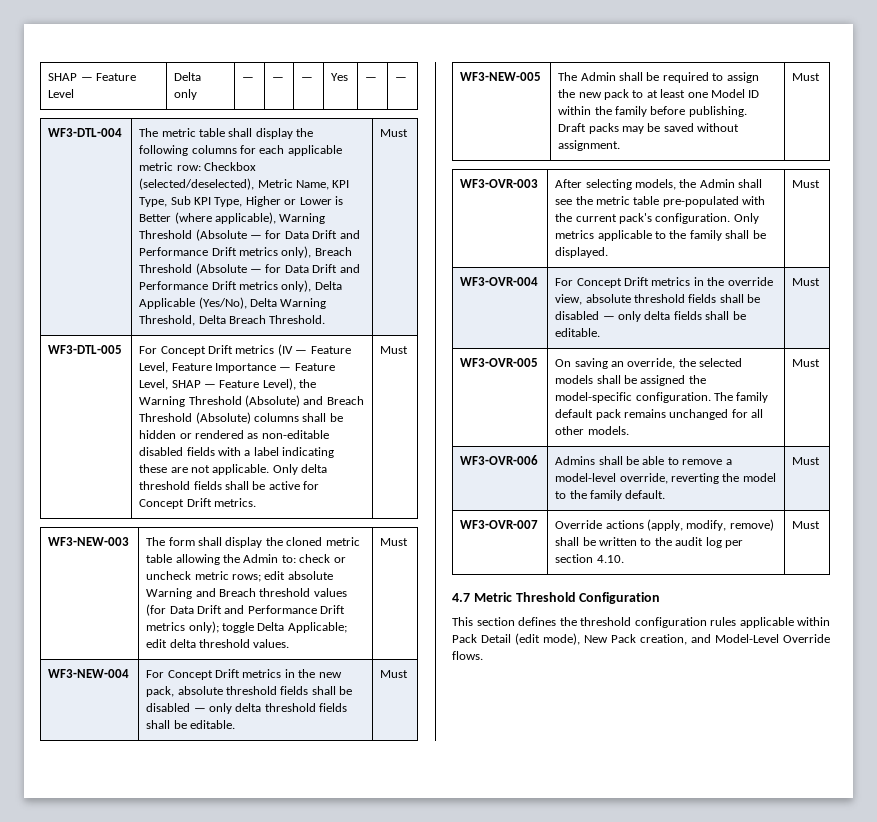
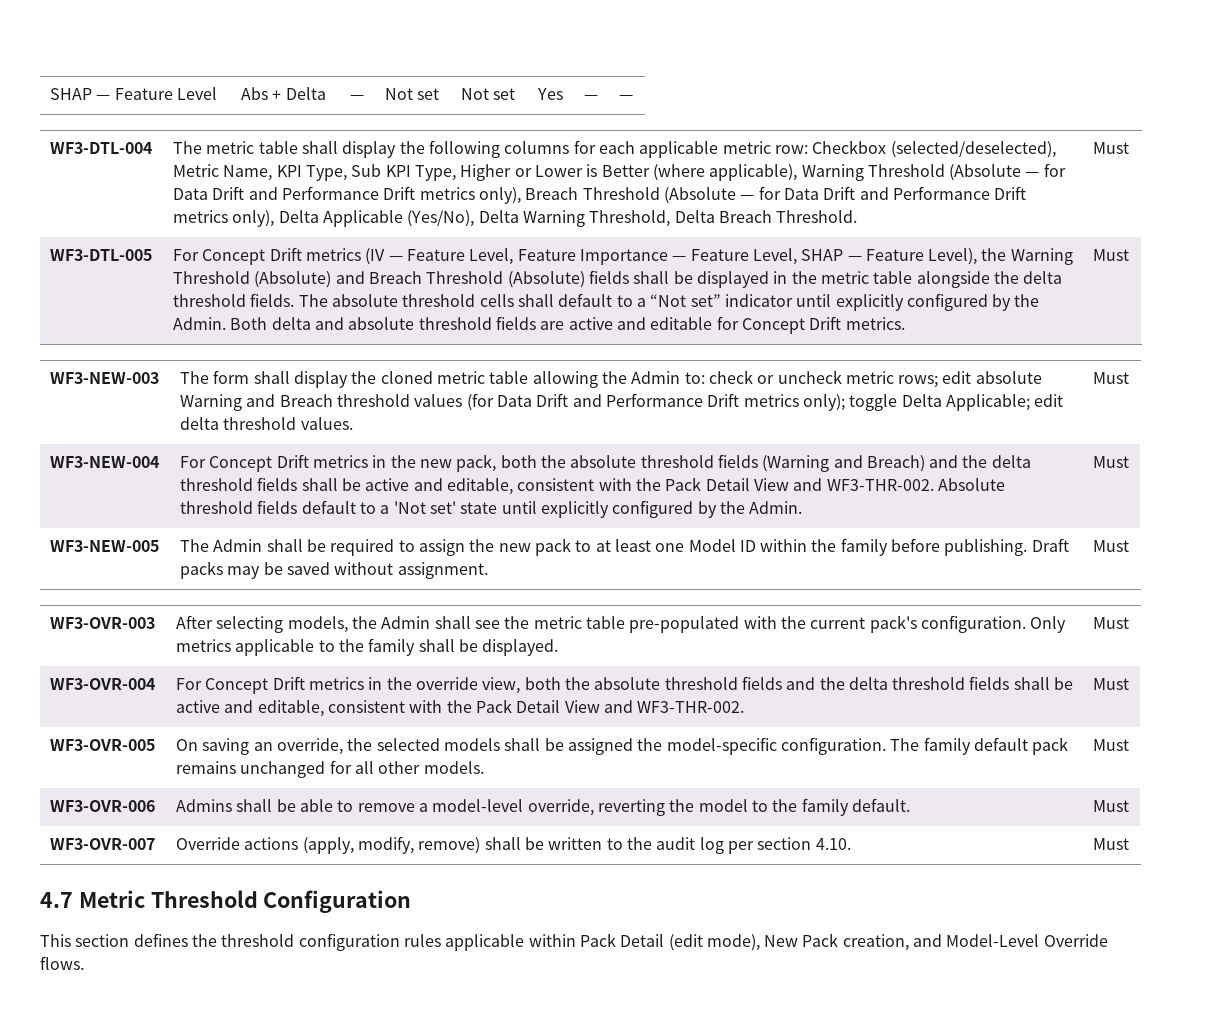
- SHAP — Feature Level | Delta only | — | — | — | Yes | — | —
+ SHAP — Feature Level | Abs + Delta | — | Not set | Not set | Yes | — | —
- For Concept Drift metrics (IV — Feature Level, Feature Importance — Feature Level, SHAP — Feature Level), the Warning Threshold (Absolute) and Breach Threshold (Absolute) columns shall be hidden or rendered as non-editable disabled fields with a label indicating these are not applicable. Only delta threshold fields shall be active for Concept Drift metrics.
+ For Concept Drift metrics (IV — Feature Level, Feature Importance — Feature Level, SHAP — Feature Level), the Warning Threshold (Absolute) and Breach Threshold (Absolute) fields shall be displayed in the metric table alongside the delta threshold fields. The absolute threshold cells shall default to a “Not set” indicator until explicitly configured by the Admin. Both delta and absolute threshold fields are active and editable for Concept Drift metrics.
- For Concept Drift metrics in the new pack, absolute threshold fields shall be disabled — only delta threshold fields shall be editable.
+ For Concept Drift metrics in the new pack, both the absolute threshold fields (Warning and Breach) and the delta threshold fields shall be active and editable, consistent with the Pack Detail View and WF3-THR-002. Absolute threshold fields default to a 'Not set' state until explicitly configured by the Admin.
- WF3-OVR-004 | For Concept Drift metrics in the override view, absolute threshold fields shall be disabled — only delta fields shall be editable. | Must
+ WF3-OVR-004 | For Concept Drift metrics in the override view, both the absolute threshold fields and the delta threshold fields shall be active and editable, consistent with the Pack Detail View and WF3-THR-002. | Must

